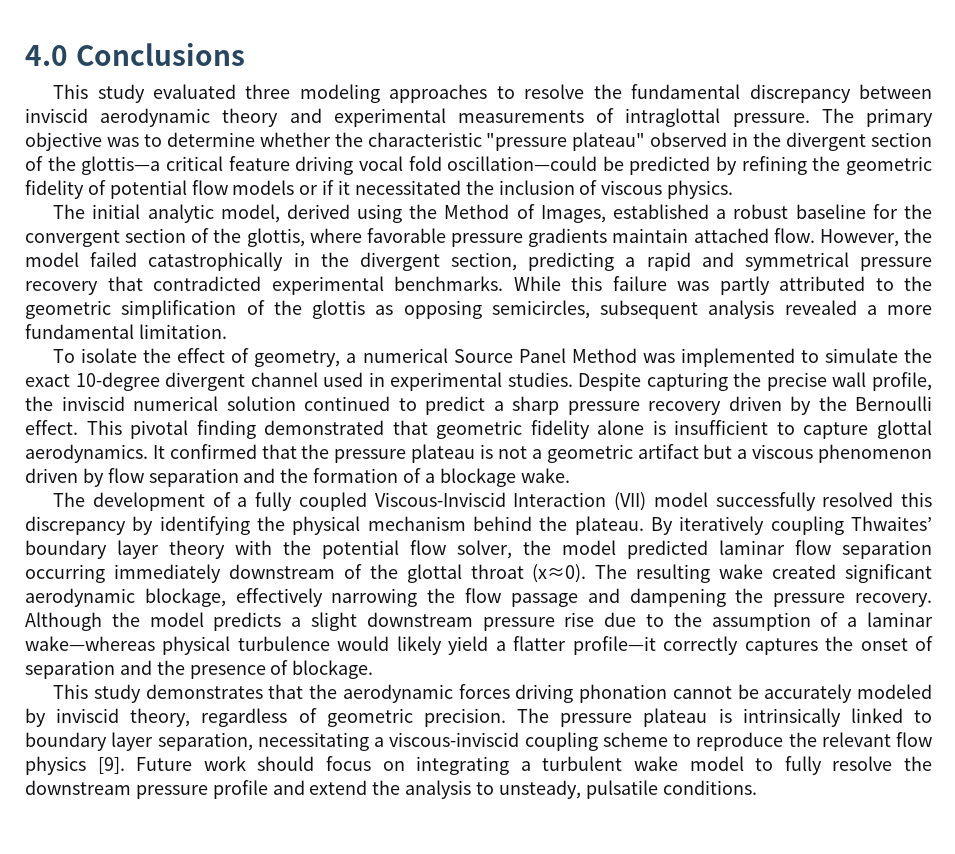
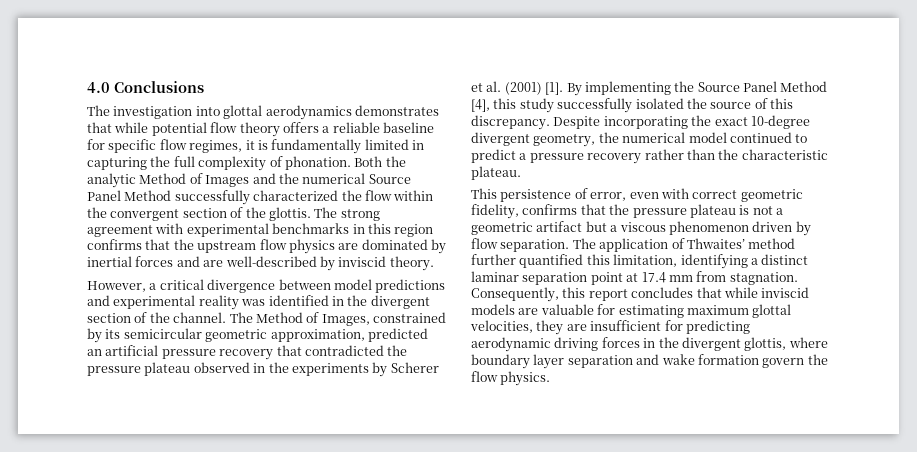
- This study evaluated three modeling approaches to resolve the fundamental discrepancy between inviscid aerodynamic theory and experimental measurements of intraglottal pressure. The primary objective was to determine whether the characteristic "pressure plateau" observed in the divergent section of the glottis—a critical feature driving vocal fold oscillation—could be predicted by refining the geometric fidelity of potential flow models or if it necessitated the inclusion of viscous physics.
- The initial analytic model, derived using the Method of Images, established a robust baseline for the convergent section of the glottis, where favorable pressure gradients maintain attached flow. However, the model failed catastrophically in the divergent section, predicting a rapid and symmetrical pressure recovery that contradicted experimental benchmarks. While this failure was partly attributed to the geometric simplification of the glottis as opposing semicircles, subsequent analysis revealed a more fundamental limitation.
- To isolate the effect of geometry, a numerical Source Panel Method was implemented to simulate the exact 10-degree divergent channel used in experimental studies. Despite capturing the precise wall profile, the inviscid numerical solution continued to predict a sharp pressure recovery driven by the Bernoulli effect. This pivotal finding demonstrated that geometric fidelity alone is insufficient to capture glottal aerodynamics. It confirmed that the pressure plateau is not a geometric artifact but a viscous phenomenon driven by flow separation and the formation of a blockage wake.
- The development of a fully coupled Viscous-Inviscid Interaction (VII) model successfully resolved this discrepancy by identifying the physical mechanism behind the plateau. By iteratively coupling Thwaites’ boundary layer theory with the potential flow solver, the model predicted laminar flow separation occurring immediately downstream of the glottal throat (x≈0). The resulting wake created significant aerodynamic blockage, effectively narrowing the flow passage and dampening the pressure recovery. Although the model predicts a slight downstream pressure rise due to the assumption of a laminar wake—whereas physical turbulence would likely yield a flatter profile—it correctly captures the onset of separation and the presence of blockage.
- This study demonstrates that the aerodynamic forces driving phonation cannot be accurately modeled by inviscid theory, regardless of geometric precision. The pressure plateau is intrinsically linked to boundary layer separation, necessitating a viscous-inviscid coupling scheme to reproduce the relevant flow physics [9]. Future work should focus on integrating a turbulent wake model to fully resolve the downstream pressure profile and extend the analysis to unsteady, pulsatile conditions.
+ The investigation into glottal aerodynamics demonstrates that while potential flow theory offers a reliable baseline for specific flow regimes, it is fundamentally limited in capturing the full complexity of phonation. Both the analytic Method of Images and the numerical Source Panel Method successfully characterized the flow within the convergent section of the glottis. The strong agreement with experimental benchmarks in this region confirms that the upstream flow physics are dominated by inertial forces and are well-described by inviscid theory.
+ However, a critical divergence between model predictions and experimental reality was identified in the divergent section of the channel. The Method of Images, constrained by its semicircular geometric approximation, predicted an artificial pressure recovery that contradicted the pressure plateau observed in the experiments by Scherer et al. (2001) [1]. By implementing the Source Panel Method [4], this study successfully isolated the source of this discrepancy. Despite incorporating the exact 10-degree divergent geometry, the numerical model continued to predict a pressure recovery rather than the characteristic plateau.
+ This persistence of error, even with correct geometric fidelity, confirms that the pressure plateau is not a geometric artifact but a viscous phenomenon driven by flow separation. The application of Thwaites’ method further quantified this limitation, identifying a distinct laminar separation point at 17.4 mm from stagnation. Consequently, this report concludes that while inviscid models are valuable for estimating maximum glottal velocities, they are insufficient for predicting aerodynamic driving forces in the divergent glottis, where boundary layer separation and wake formation govern the flow physics.

